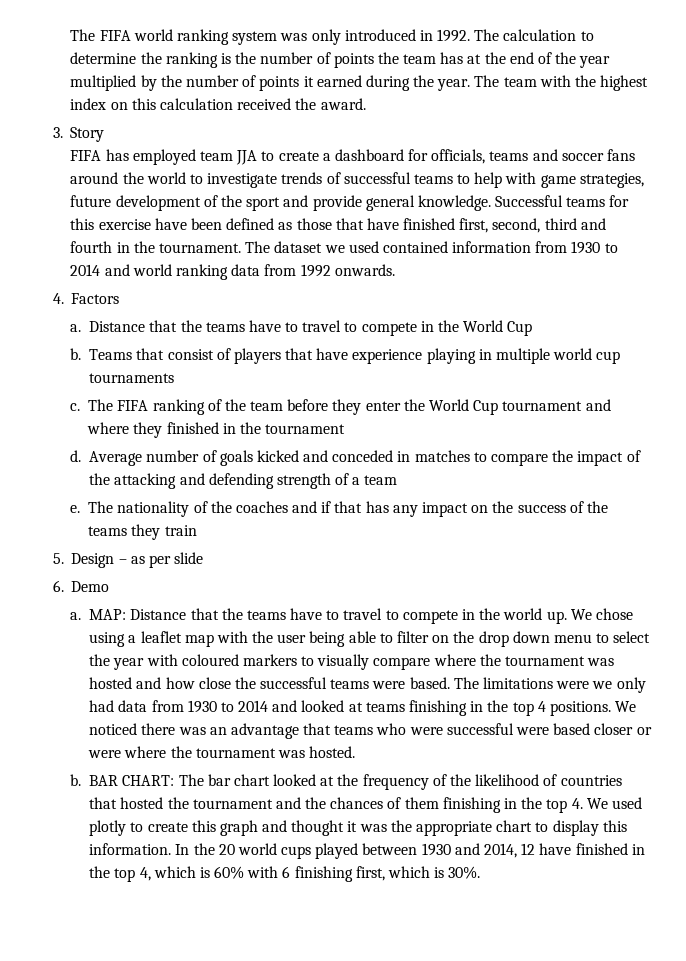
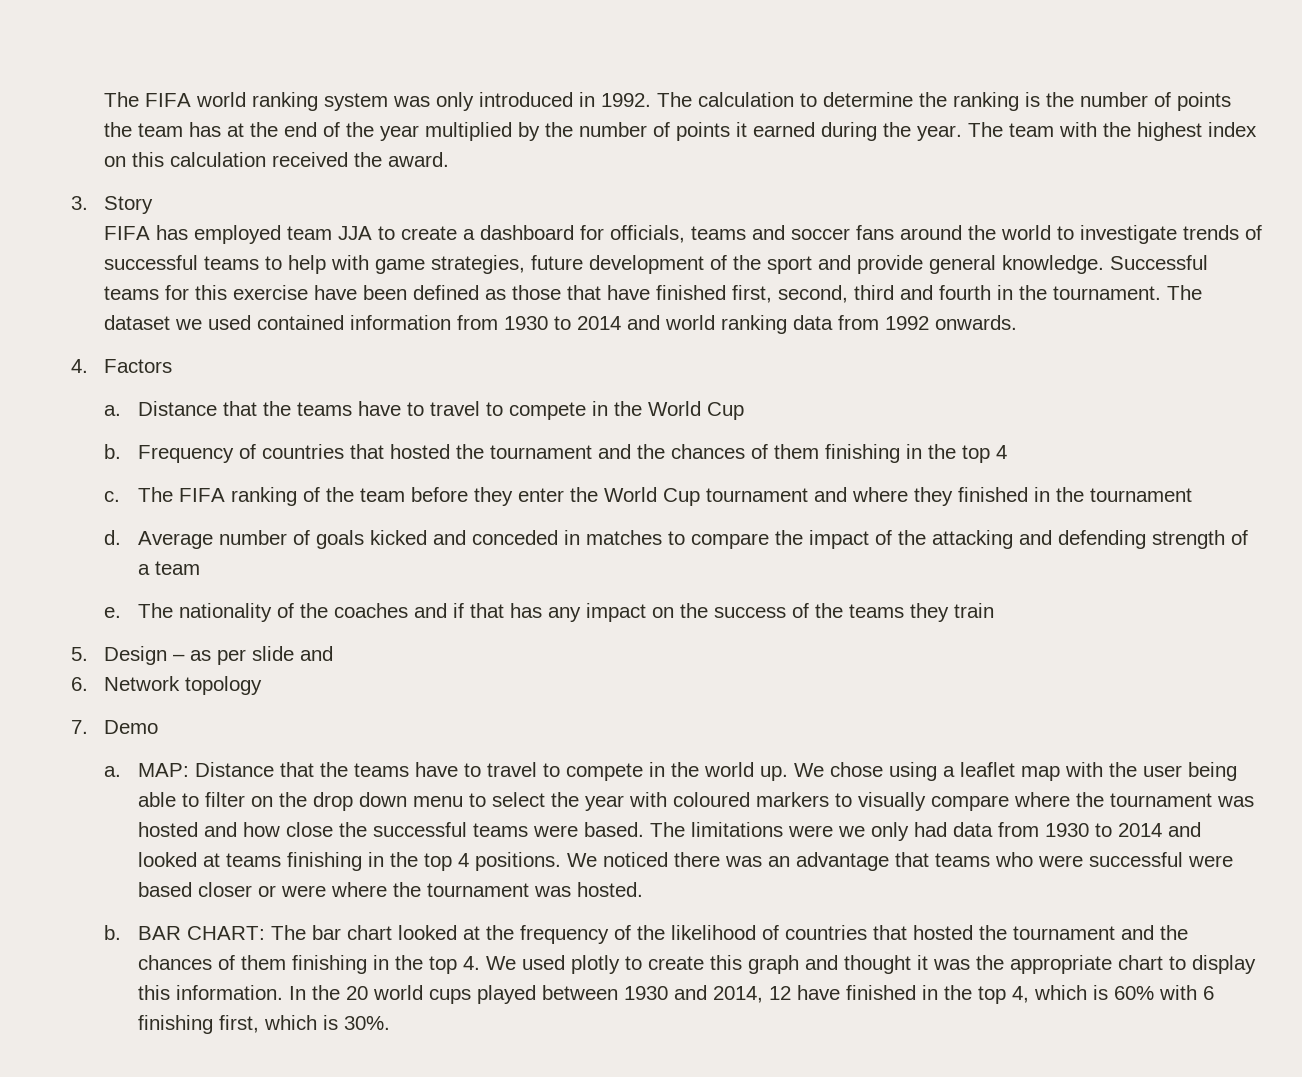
- Teams that consist of players that have experience playing in multiple world cup tournaments
+ Frequency of countries that hosted the tournament and the chances of them finishing in the top 4
- 5. Design – as per slide
- 6. Demo
+ 5. Design – as per slide and
+ 6. Network topology
+ 7. Demo

